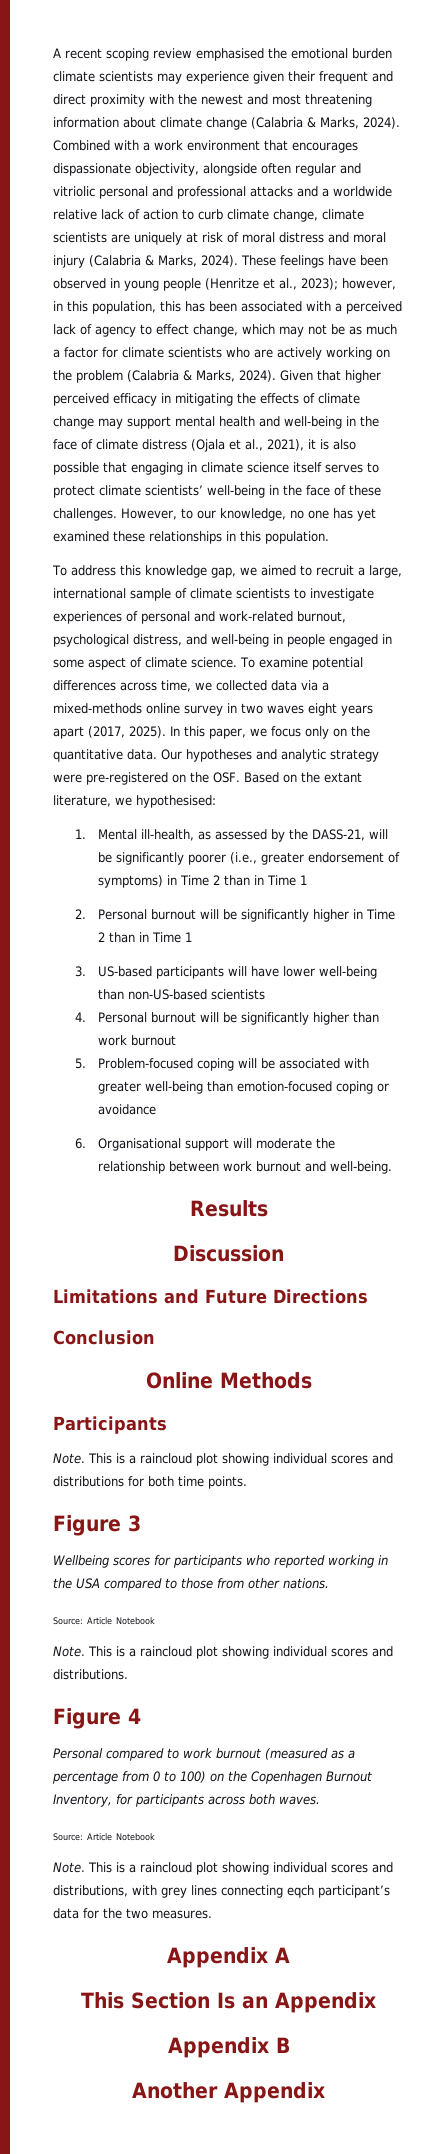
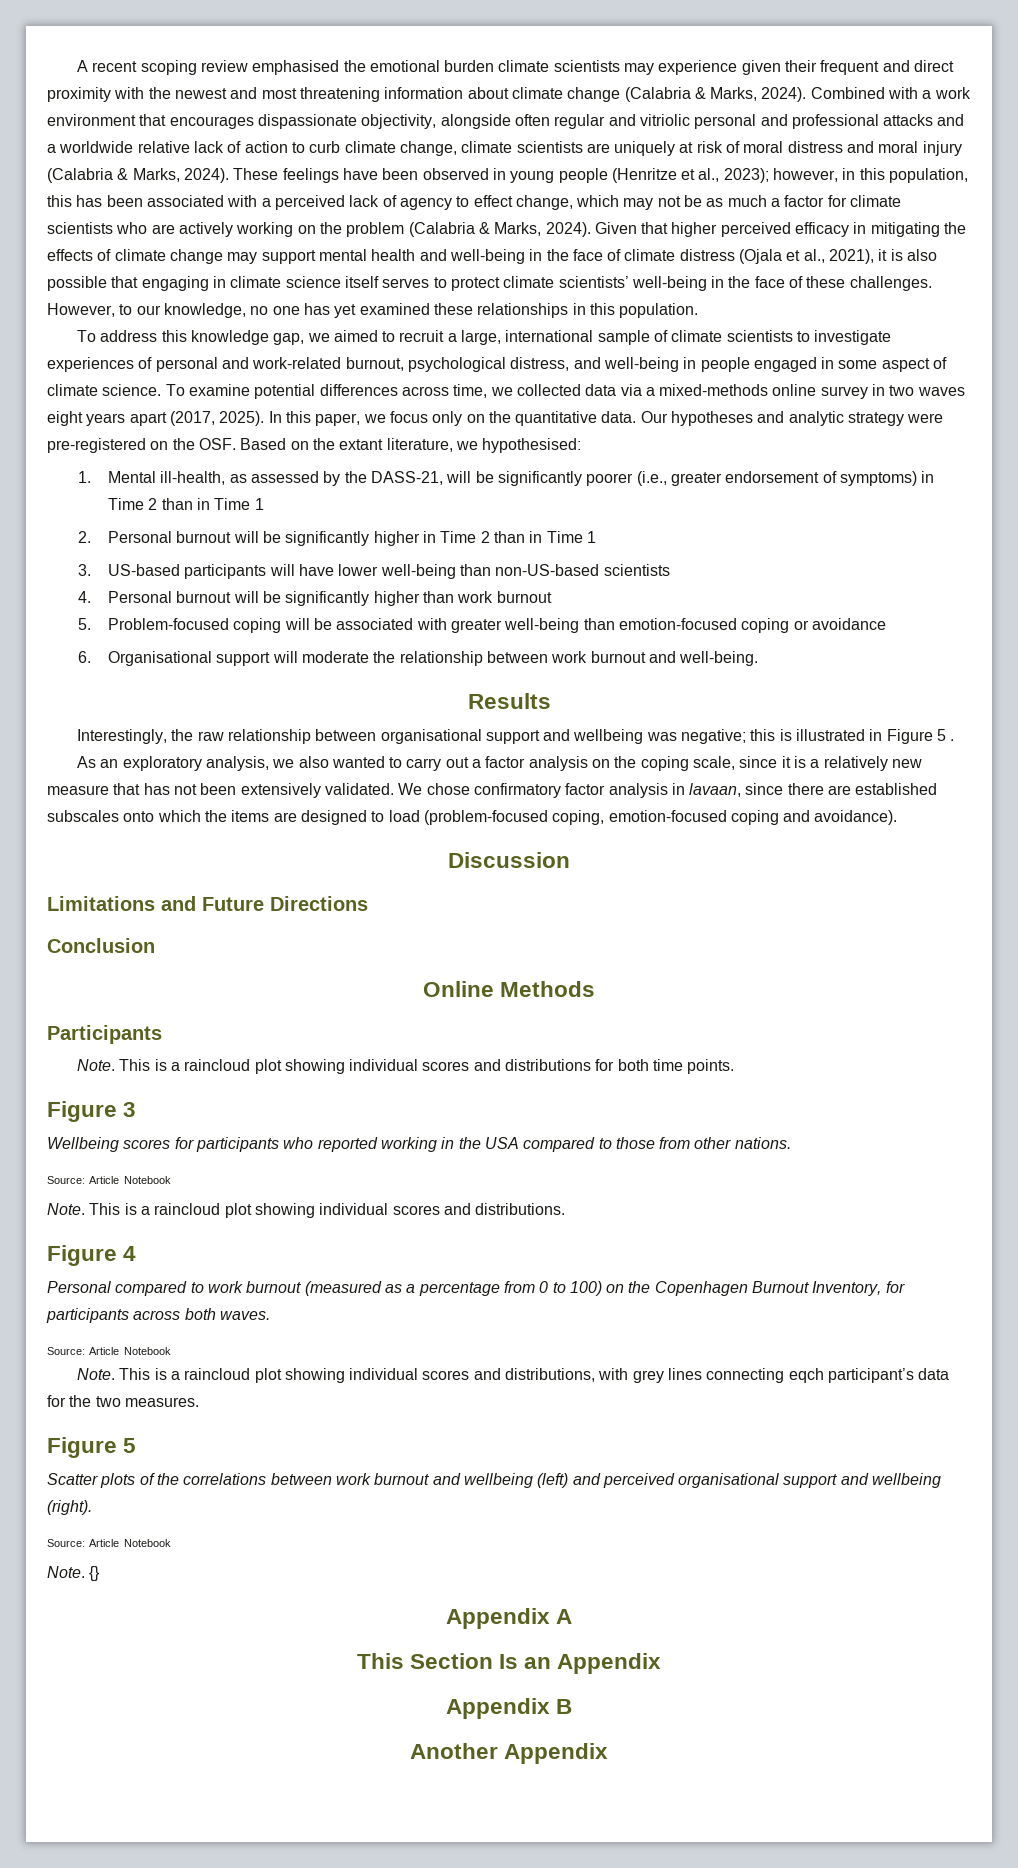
+ Interestingly, the raw relationship between organisational support and wellbeing was negative; this is illustrated in Figure 5 .
+ As an exploratory analysis, we also wanted to carry out a factor analysis on the coping scale, since it is a relatively new measure that has not been extensively validated. We chose confirmatory factor analysis in lavaan, since there are established subscales onto which the items are designed to load (problem-focused coping, emotion-focused coping and avoidance).
  This is a raincloud plot showing individual scores and distributions, with grey lines connecting eqch participant’s data for the two measures.
+ Figure 5
+ Scatter plots of the correlations between work burnout and wellbeing (left) and perceived organisational support and wellbeing (right).
+ Source: Article Notebook
+ Note. {}

